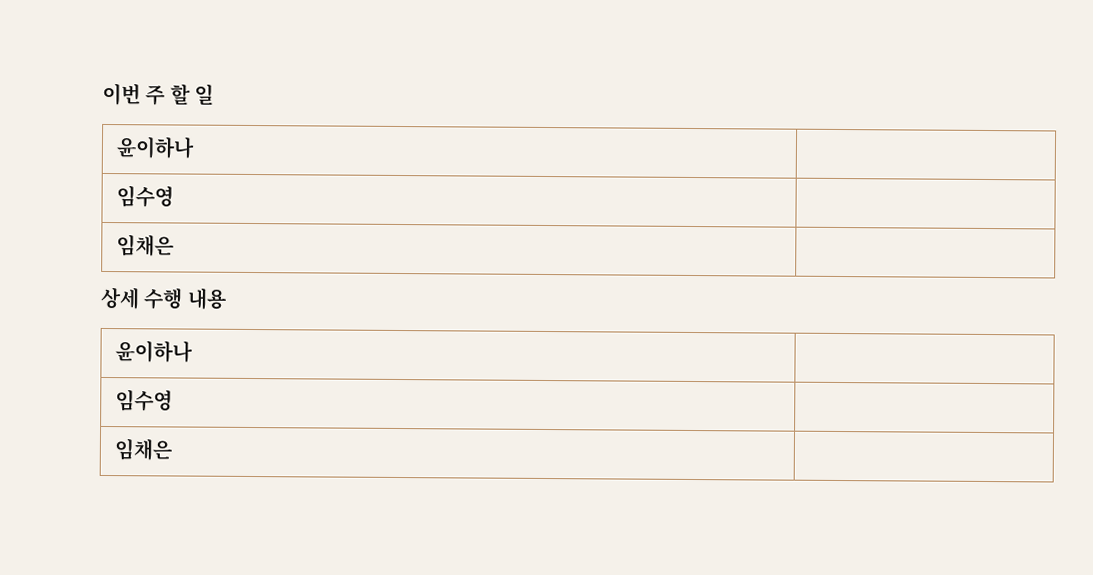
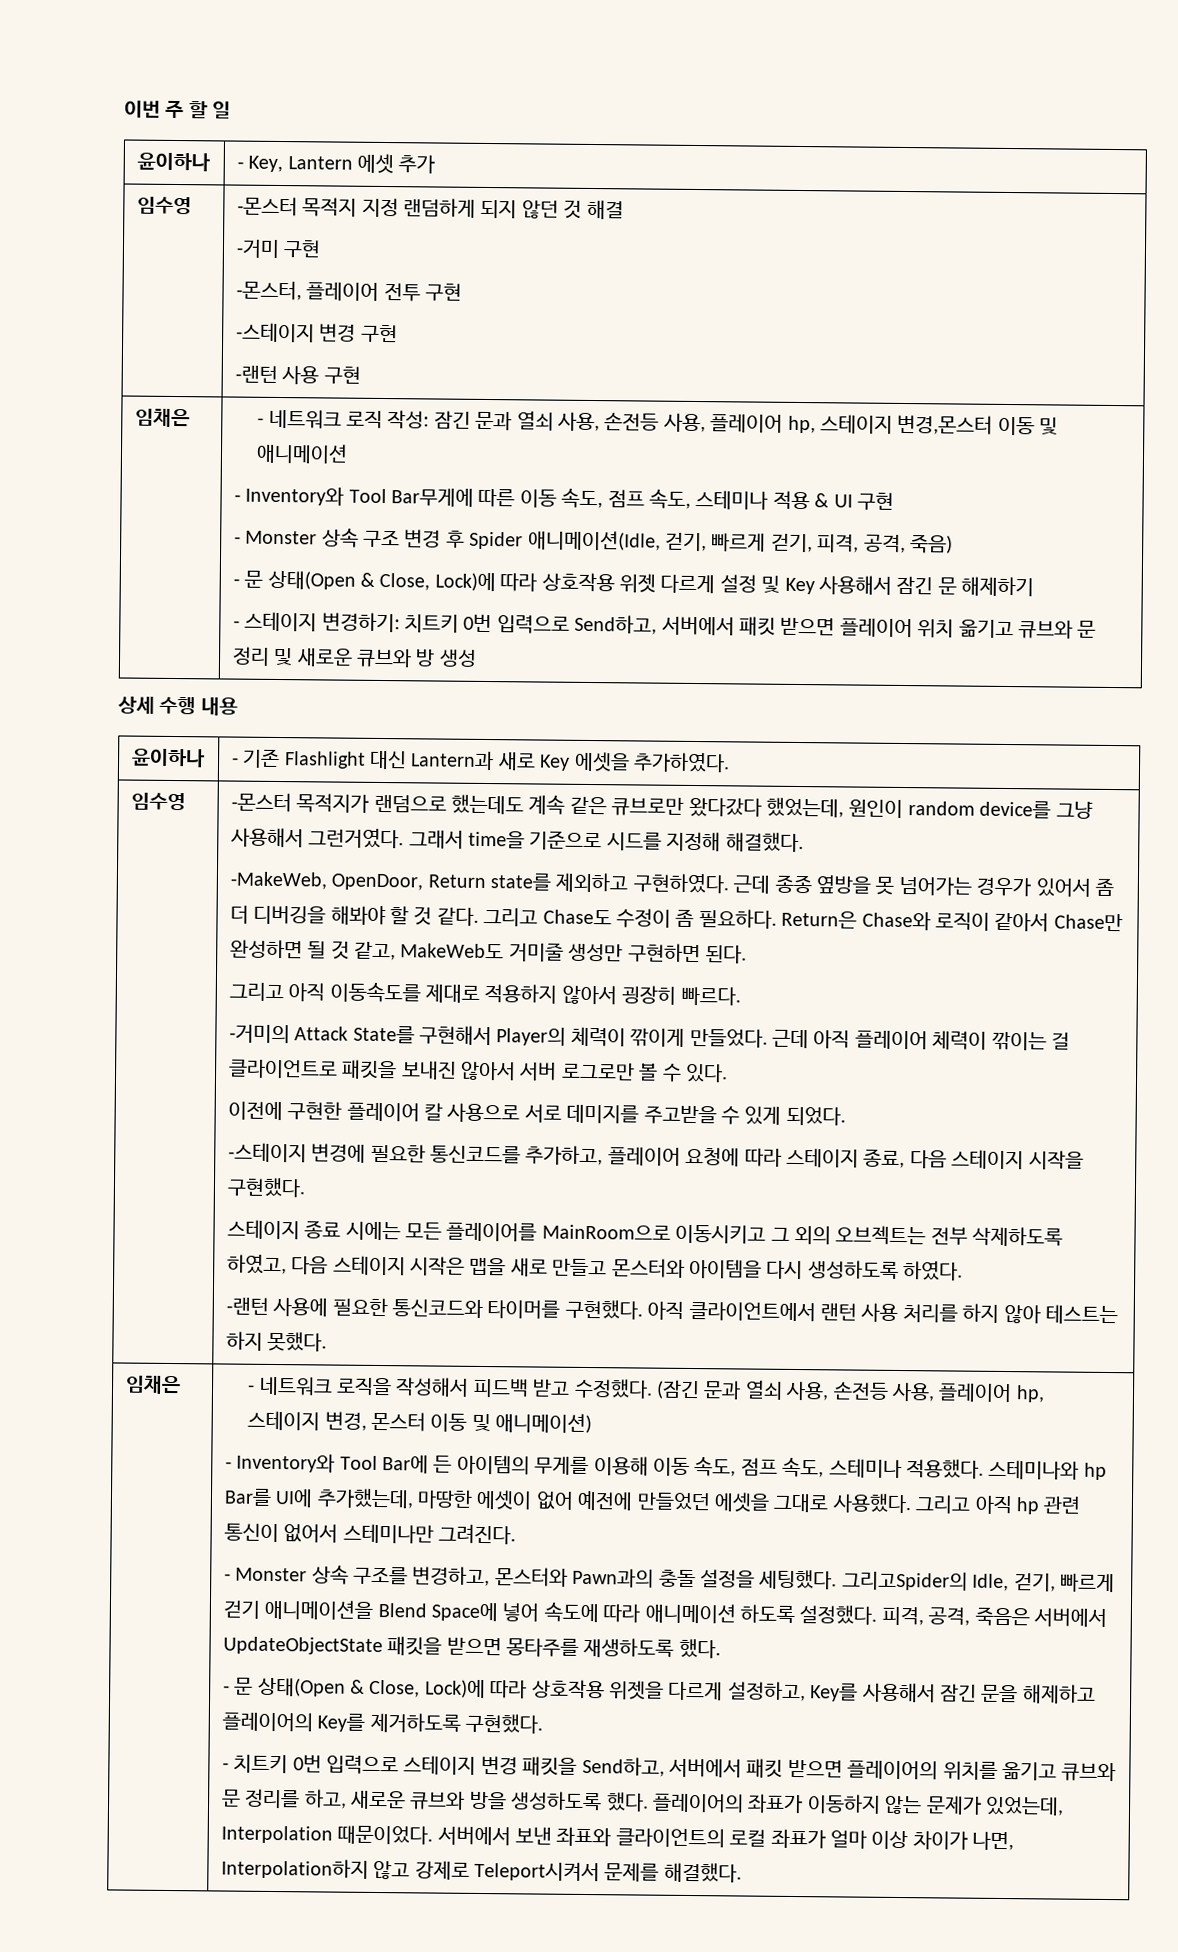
  이번 주 할 일
- 윤이하나 |
- 임수영 |
- 임채은 |
+ 윤이하나 | - Key, Lantern 에셋 추가
+ 임수영 | -몬스터 목적지 지정 랜덤하게 되지 않던 것 해결
+ -거미 구현
+ -몬스터, 플레이어 전투 구현
+ -스테이지 변경 구현
+ -랜턴 사용 구현
+ 임채은 | - 네트워크 로직 작성: 잠긴 문과 열쇠 사용, 손전등 사용, 플레이어 hp, 스테이지 변경,몬스터 이동 및 애니메이션
+ - Inventory와 Tool Bar무게에 따른 이동 속도, 점프 속도, 스테미나 적용 & UI 구현
+ - Monster 상속 구조 변경 후 Spider 애니메이션(Idle, 걷기, 빠르게 걷기, 피격, 공격, 죽음)
+ - 문 상태(Open & Close, Lock)에 따라 상호작용 위젯 다르게 설정 및 Key 사용해서 잠긴 문 해제하기
+ - 스테이지 변경하기: 치트키 0번 입력으로 Send하고, 서버에서 패킷 받으면 플레이어 위치 옮기고 큐브와 문 정리 및 새로운 큐브와 방 생성
  상세 수행 내용
- 윤이하나 |
- 임수영 |
- 임채은 |
+ 윤이하나 | - 기존 Flashlight 대신 Lantern과 새로 Key 에셋을 추가하였다.
+ 임수영 | -몬스터 목적지가 랜덤으로 했는데도 계속 같은 큐브로만 왔다갔다 했었는데, 원인이 random device를 그냥 사용해서 그런거였다. 그래서 time을 기준으로 시드를 지정해 해결했다.
+ -MakeWeb, OpenDoor, Return state를 제외하고 구현하였다. 근데 종종 옆방을 못 넘어가는 경우가 있어서 좀 더 디버깅을 해봐야 할 것 같다. 그리고 Chase도 수정이 좀 필요하다. Return은 Chase와 로직이 같아서 Chase만 완성하면 될 것 같고, MakeWeb도 거미줄 생성만 구현하면 된다.
+ 그리고 아직 이동속도를 제대로 적용하지 않아서 굉장히 빠르다.
+ -거미의 Attack State를 구현해서 Player의 체력이 깎이게 만들었다. 근데 아직 플레이어 체력이 깎이는 걸 클라이언트로 패킷을 보내진 않아서 서버 로그로만 볼 수 있다.
+ 이전에 구현한 플레이어 칼 사용으로 서로 데미지를 주고받을 수 있게 되었다.
+ -스테이지 변경에 필요한 통신코드를 추가하고, 플레이어 요청에 따라 스테이지 종료, 다음 스테이지 시작을 구현했다.
+ 스테이지 종료 시에는 모든 플레이어를 MainRoom으로 이동시키고 그 외의 오브젝트는 전부 삭제하도록 하였고, 다음 스테이지 시작은 맵을 새로 만들고 몬스터와 아이템을 다시 생성하도록 하였다.
+ -랜턴 사용에 필요한 통신코드와 타이머를 구현했다. 아직 클라이언트에서 랜턴 사용 처리를 하지 않아 테스트는 하지 못했다.
+ 임채은 | - 네트워크 로직을 작성해서 피드백 받고 수정했다. (잠긴 문과 열쇠 사용, 손전등 사용, 플레이어 hp, 스테이지 변경, 몬스터 이동 및 애니메이션)
+ - Inventory와 Tool Bar에 든 아이템의 무게를 이용해 이동 속도, 점프 속도, 스테미나 적용했다. 스테미나와 hp Bar를 UI에 추가했는데, 마땅한 에셋이 없어 예전에 만들었던 에셋을 그대로 사용했다. 그리고 아직 hp 관련 통신이 없어서 스테미나만 그려진다.
+ - Monster 상속 구조를 변경하고, 몬스터와 Pawn과의 충돌 설정을 세팅했다. 그리고Spider의 Idle, 걷기, 빠르게 걷기 애니메이션을 Blend Space에 넣어 속도에 따라 애니메이션 하도록 설정했다. 피격, 공격, 죽음은 서버에서 UpdateObjectState 패킷을 받으면 몽타주를 재생하도록 했다.
+ - 문 상태(Open & Close, Lock)에 따라 상호작용 위젯을 다르게 설정하고, Key를 사용해서 잠긴 문을 해제하고 플레이어의 Key를 제거하도록 구현했다.
+ - 치트키 0번 입력으로 스테이지 변경 패킷을 Send하고, 서버에서 패킷 받으면 플레이어의 위치를 옮기고 큐브와 문 정리를 하고, 새로운 큐브와 방을 생성하도록 했다. 플레이어의 좌표가 이동하지 않는 문제가 있었는데, Interpolation 때문이었다. 서버에서 보낸 좌표와 클라이언트의 로컬 좌표가 얼마 이상 차이가 나면, Interpolation하지 않고 강제로 Teleport시켜서 문제를 해결했다.

